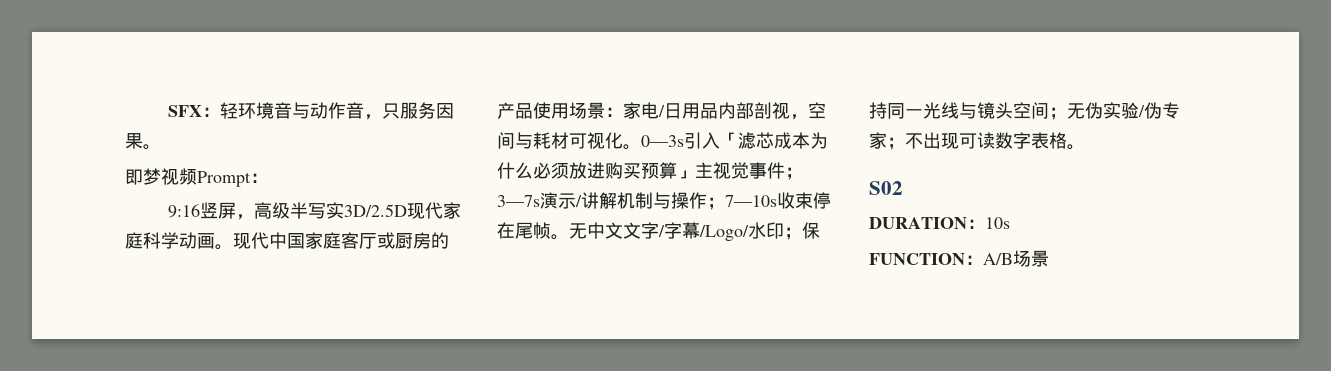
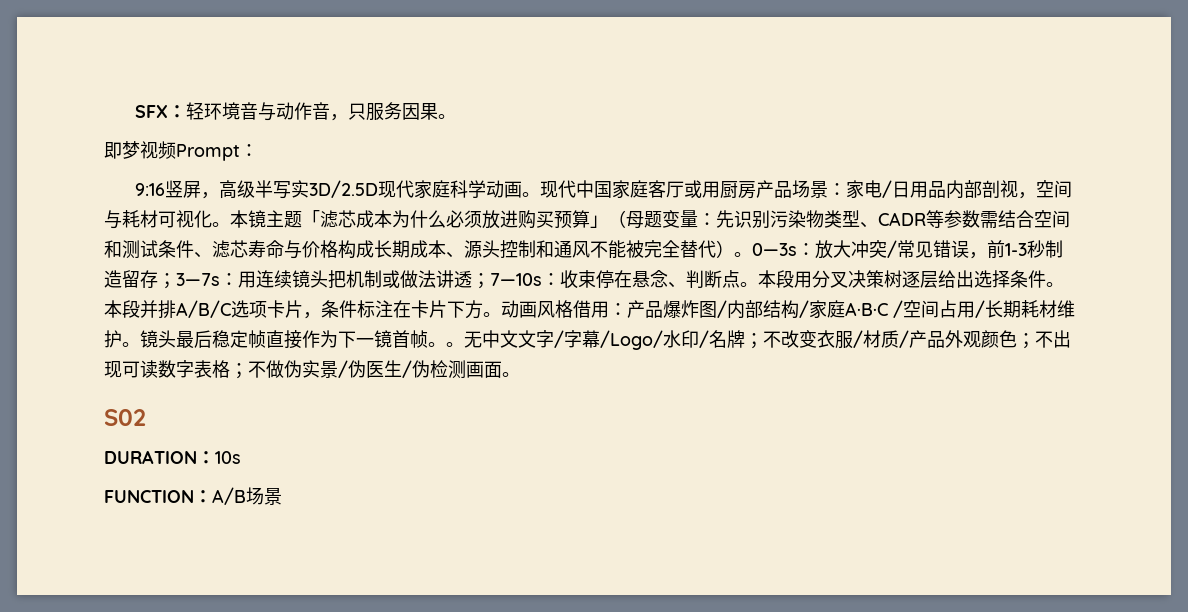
- 现代中国家庭客厅或厨房的产品使用场景：家电/日用品内部剖视，空间与耗材可视化。
+ 现代中国家庭客厅或用厨房产品场景：家电/日用品内部剖视，空间与耗材可视化。
- 0—3s引入「滤芯成本为什么必须放进购买预算」主视觉事件；3—7s演示/讲解机制与操作；7—10s收束停在尾帧。
+ 本镜主题「滤芯成本为什么必须放进购买预算」（母题变量：先识别污染物类型、CADR等参数需结合空间和测试条件、滤芯寿命与价格构成长期成本、源头控制和通风不能被完全替代）。0—3s：放大冲突/常见错误，前1-3秒制造留存；3—7s：用连续镜头把机制或做法讲透；7—10s：收束停在悬念、判断点。本段用分叉决策树逐层给出选择条件。本段并排A/B/C选项卡片，条件标注在卡片下方。动画风格借用：产品爆炸图/内部结构/家庭A·B·C /空间占用/长期耗材维护。镜头最后稳定帧直接作为下一镜首帧。。
- 无中文文字/字幕/Logo/水印；保持同一光线与镜头空间；无伪实验/伪专家；不出现可读数字表格。
+ 无中文文字/字幕/Logo/水印/名牌；不改变衣服/材质/产品外观颜色；不出现可读数字表格；不做伪实景/伪医生/伪检测画面。

